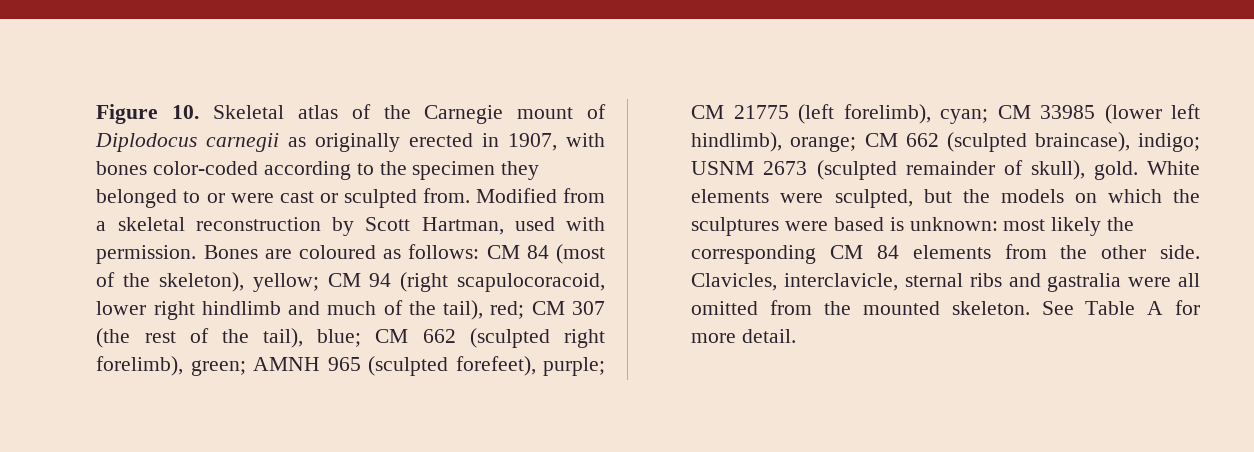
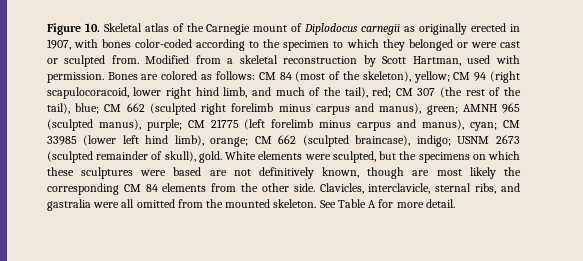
- Figure 10. Skeletal atlas of the Carnegie mount of Diplodocus carnegii as originally erected in 1907, with bones color-coded according to the specimen they belonged to or were cast or sculpted from.
+ Figure 10. Skeletal atlas of the Carnegie mount of Diplodocus carnegii as originally erected in 1907, with bones color-coded according to the specimen to which they belonged or were cast or sculpted from.
- Bones are coloured as follows:
+ Bones are colored as follows:
- CM 94 (right scapulocoracoid, lower right hindlimb and much of the tail), red;
+ CM 94 (right scapulocoracoid, lower right hind limb, and much of the tail), red;
- CM 662 (sculpted right forelimb), green;
+ CM 662 (sculpted right forelimb minus carpus and manus), green;
- AMNH 965 (sculpted forefeet), purple;
+ AMNH 965 (sculpted manus), purple;
- CM 21775 (left forelimb), cyan;
+ CM 21775 (left forelimb minus carpus and manus), cyan;
- CM 33985 (lower left hindlimb), orange;
+ CM 33985 (lower left hind limb), orange;
- White elements were sculpted, but the models on which the sculptures were based is unknown: most likely the corresponding CM 84 elements from the other side.
+ White elements were sculpted, but the specimens on which these sculptures were based are not definitively known, though are most likely the corresponding CM 84 elements from the other side.
- Clavicles, interclavicle, sternal ribs and gastralia were all omitted from the mounted skeleton.
+ Clavicles, interclavicle, sternal ribs, and gastralia were all omitted from the mounted skeleton.

